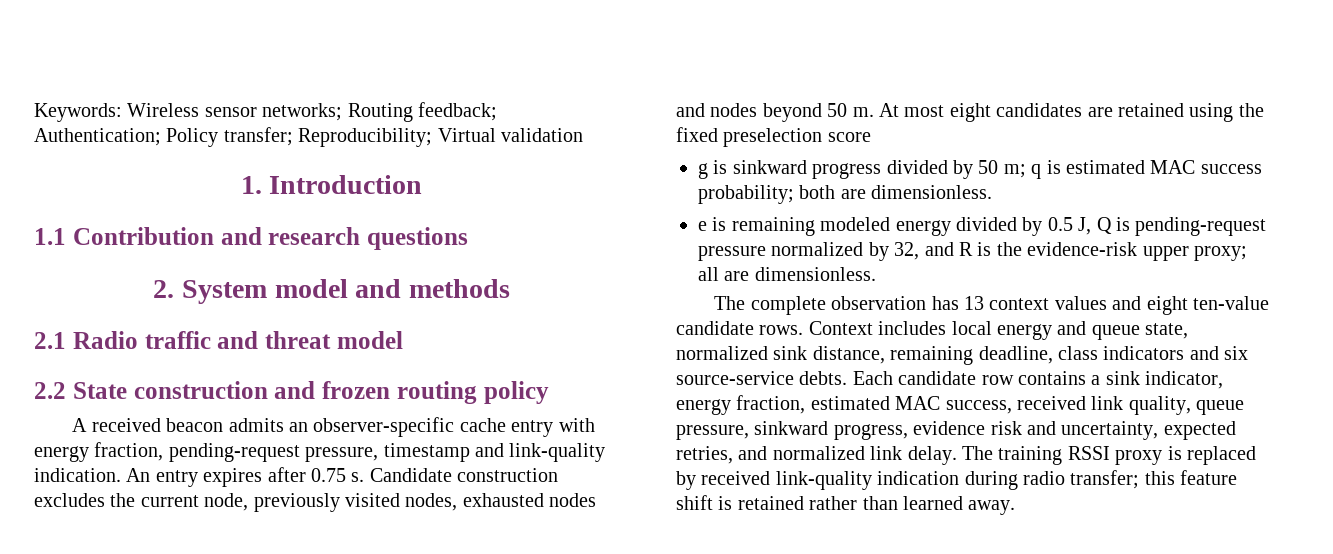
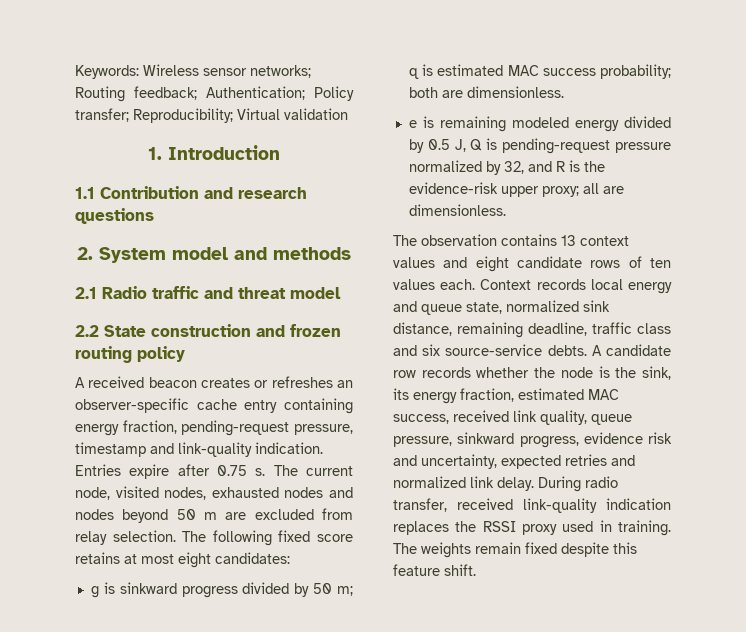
- A received beacon admits an observer-specific cache entry with energy fraction, pending-request pressure, timestamp and link-quality indication.
+ A received beacon creates or refreshes an observer-specific cache entry containing energy fraction, pending-request pressure, timestamp and link-quality indication.
- An entry expires after 0.75 s. Candidate construction excludes the current node, previously visited nodes, exhausted nodes and nodes beyond 50 m. At most eight candidates are retained using the fixed preselection score
+ Entries expire after 0.75 s. The current node, visited nodes, exhausted nodes and nodes beyond 50 m are excluded from relay selection. The following fixed score retains at most eight candidates:
- The complete observation has 13 context values and eight ten-value candidate rows. Context includes local energy and queue state, normalized sink distance, remaining deadline, class indicators and six source-service debts.
+ The observation contains 13 context values and eight candidate rows of ten values each. Context records local energy and queue state, normalized sink distance, remaining deadline, traffic class and six source-service debts.
- Each candidate row contains a sink indicator, energy fraction, estimated MAC success, received link quality, queue pressure, sinkward progress, evidence risk and uncertainty, expected retries, and normalized link delay.
+ A candidate row records whether the node is the sink, its energy fraction, estimated MAC success, received link quality, queue pressure, sinkward progress, evidence risk and uncertainty, expected retries and normalized link delay.
- The training RSSI proxy is replaced by received link-quality indication during radio transfer; this feature shift is retained rather than learned away.
+ During radio transfer, received link-quality indication replaces the RSSI proxy used in training. The weights remain fixed despite this feature shift.

